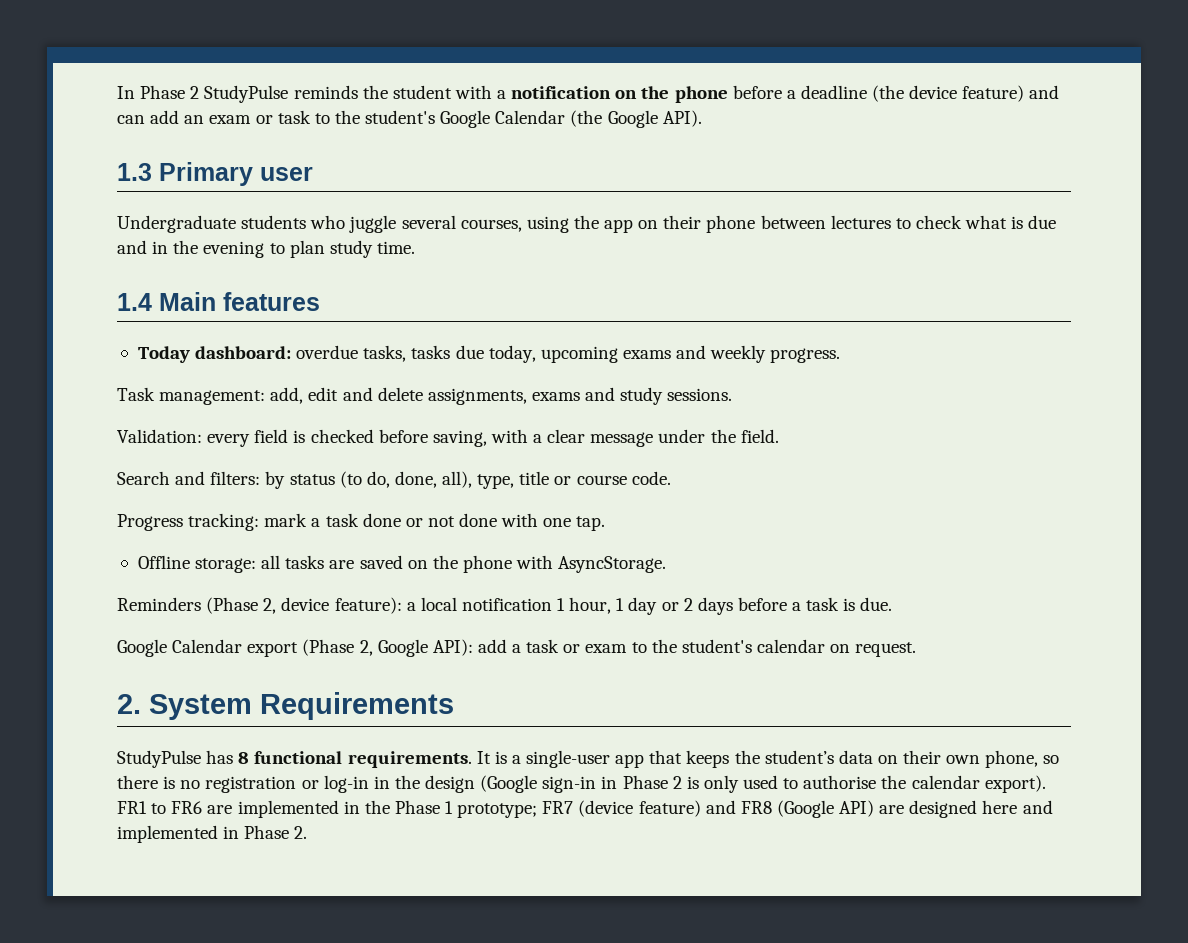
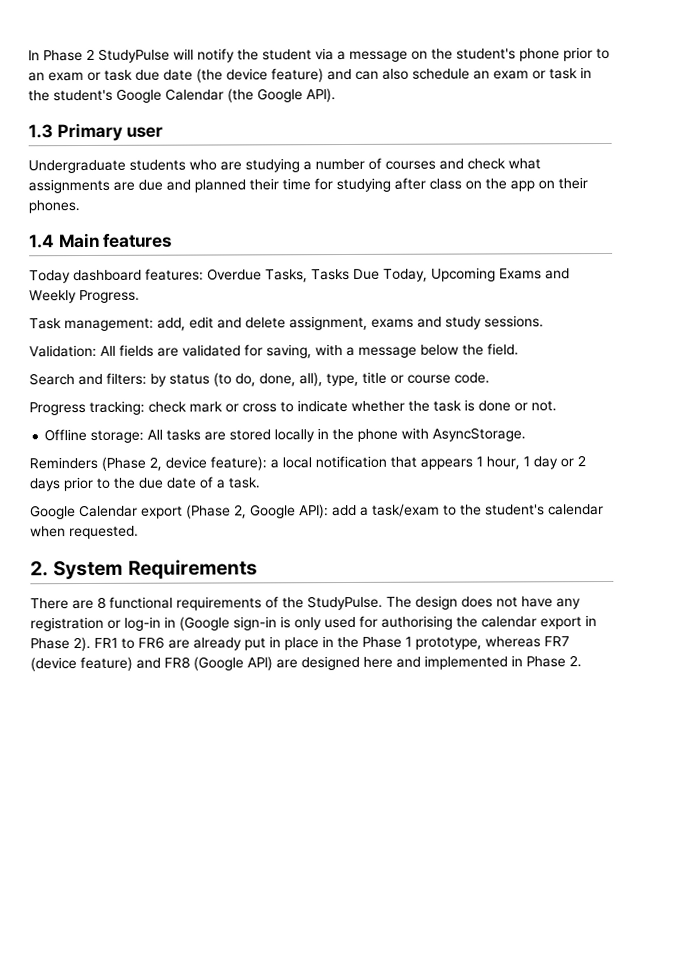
- In Phase 2 StudyPulse reminds the student with a notification on the phone before a deadline (the device feature) and can add an exam or task to the student's Google Calendar (the Google API).
+ In Phase 2 StudyPulse will notify the student via a message on the student's phone prior to an exam or task due date (the device feature) and can also schedule an exam or task in the student's Google Calendar (the Google API).
- Undergraduate students who juggle several courses, using the app on their phone between lectures to check what is due and in the evening to plan study time.
+ Undergraduate students who are studying a number of courses and check what assignments are due and planned their time for studying after class on the app on their phones.
  1.4 Main features
- Today dashboard: overdue tasks, tasks due today, upcoming exams and weekly progress.
+ Today dashboard features: Overdue Tasks, Tasks Due Today, Upcoming Exams and Weekly Progress.
- Task management: add, edit and delete assignments, exams and study sessions.
+ Task management: add, edit and delete assignment, exams and study sessions.
- Validation: every field is checked before saving, with a clear message under the field.
+ Validation: All fields are validated for saving, with a message below the field.
- Progress tracking: mark a task done or not done with one tap.
+ Progress tracking: check mark or cross to indicate whether the task is done or not.
- Offline storage: all tasks are saved on the phone with AsyncStorage.
+ Offline storage: All tasks are stored locally in the phone with AsyncStorage.
- Reminders (Phase 2, device feature): a local notification 1 hour, 1 day or 2 days before a task is due.
+ Reminders (Phase 2, device feature): a local notification that appears 1 hour, 1 day or 2 days prior to the due date of a task.
- Google Calendar export (Phase 2, Google API): add a task or exam to the student's calendar on request.
+ Google Calendar export (Phase 2, Google API): add a task/exam to the student's calendar when requested.
- StudyPulse has 8 functional requirements. It is a single-user app that keeps the student’s data on their own phone, so there is no registration or log-in in the design (Google sign-in in Phase 2 is only used to authorise the calendar export). FR1 to FR6 are implemented in the Phase 1 prototype; FR7 (device feature) and FR8 (Google API) are designed here and implemented in Phase 2.
+ There are 8 functional requirements of the StudyPulse. The design does not have any registration or log-in in (Google sign-in is only used for authorising the calendar export in Phase 2). FR1 to FR6 are already put in place in the Phase 1 prototype, whereas FR7 (device feature) and FR8 (Google API) are designed here and implemented in Phase 2.

